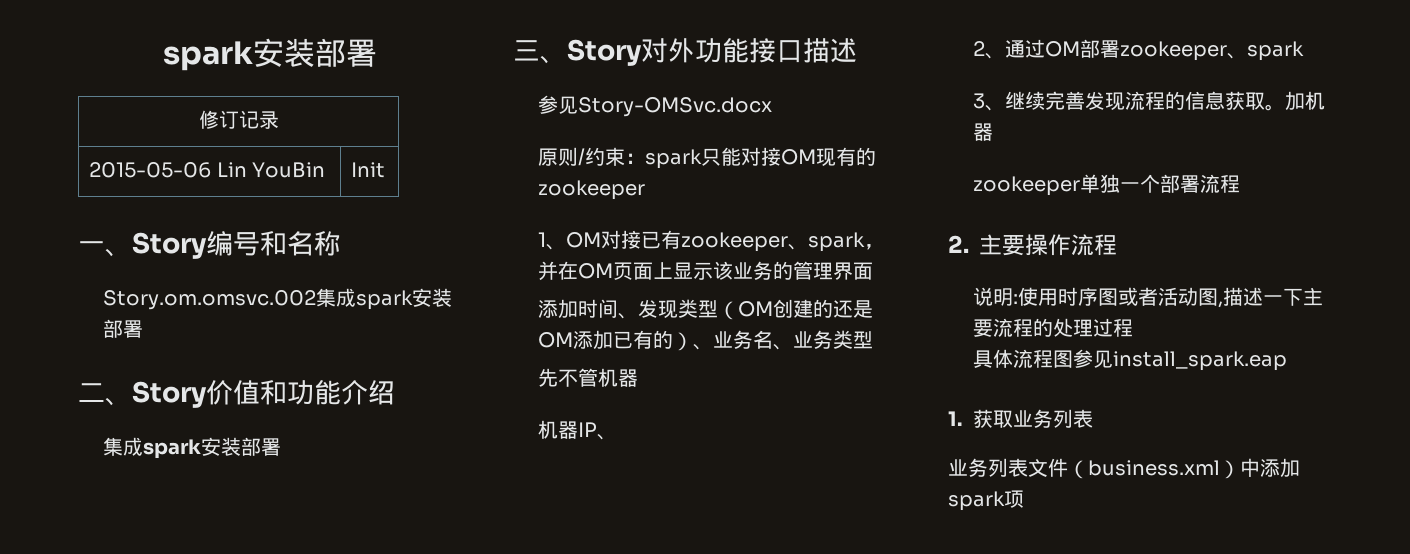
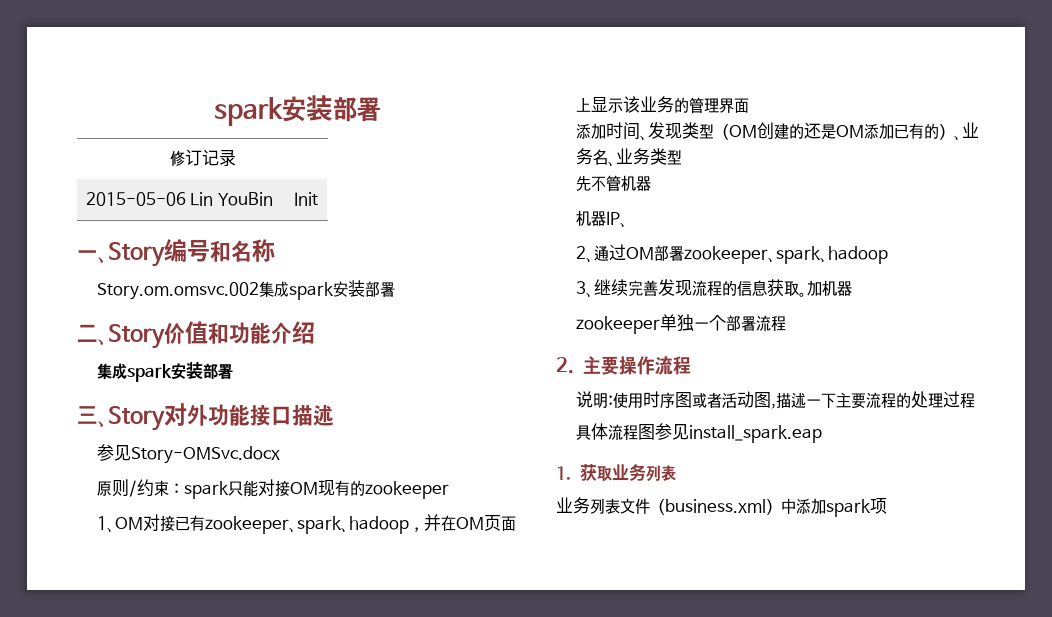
- 1、OM对接已有zookeeper、spark，并在OM页面上显示该业务的管理界面
+ 1、OM对接已有zookeeper、spark、hadoop，并在OM页面上显示该业务的管理界面
- 2、通过OM部署zookeeper、spark
+ 2、通过OM部署zookeeper、spark、hadoop

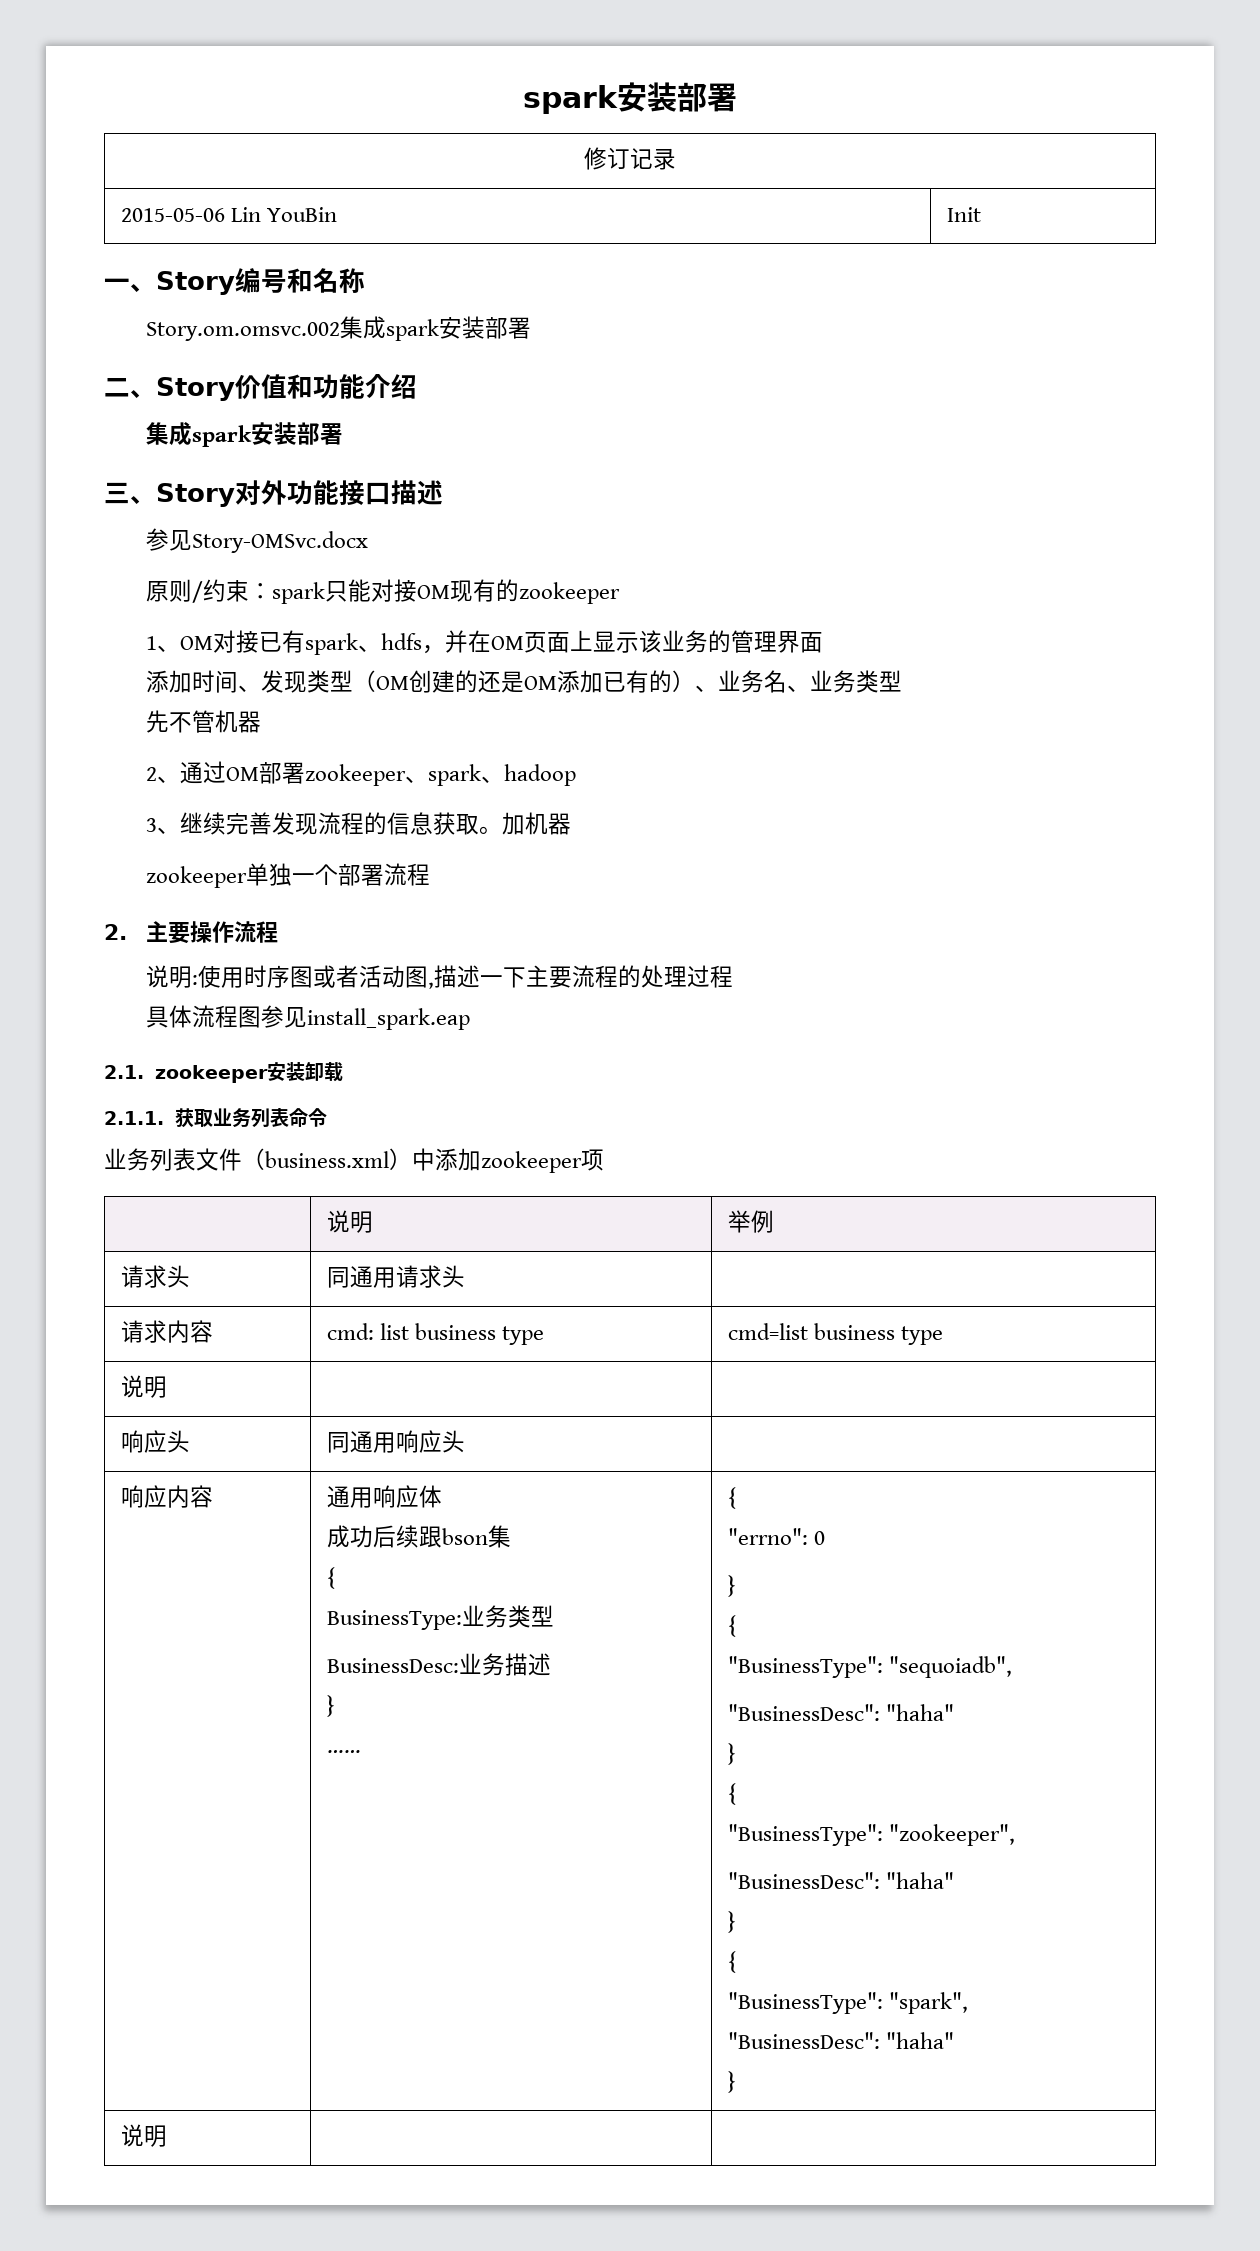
- 1、OM对接已有zookeeper、spark、hadoop，并在OM页面上显示该业务的管理界面
+ 1、OM对接已有spark、hdfs，并在OM页面上显示该业务的管理界面
- 机器IP、
- 1.获取业务列表
+ 2.1. zookeeper安装卸载
+ 2.1.1.获取业务列表命令
- 业务列表文件（business.xml）中添加spark项
+ 业务列表文件（business.xml）中添加zookeeper项
+ | 说明 | 举例
+ 请求头 | 同通用请求头 |
+ 请求内容 | cmd: list business type | cmd=list business type
+ 说明 | |
+ 响应头 | 同通用响应头 |
+ 响应内容 | 通用响应体
+ 成功后续跟bson集
+ {
+ BusinessType:业务类型
+ BusinessDesc:业务描述
+ }
+ …… | {
+ "errno": 0
+ }
+ {
+ "BusinessType": "sequoiadb",
+ "BusinessDesc": "haha"
+ }
+ {
+ "BusinessType": "zookeeper",
+ "BusinessDesc": "haha"
+ }
+ {
+ "BusinessType": "spark",
+ "BusinessDesc": "haha"
+ }
+ 说明 | |

